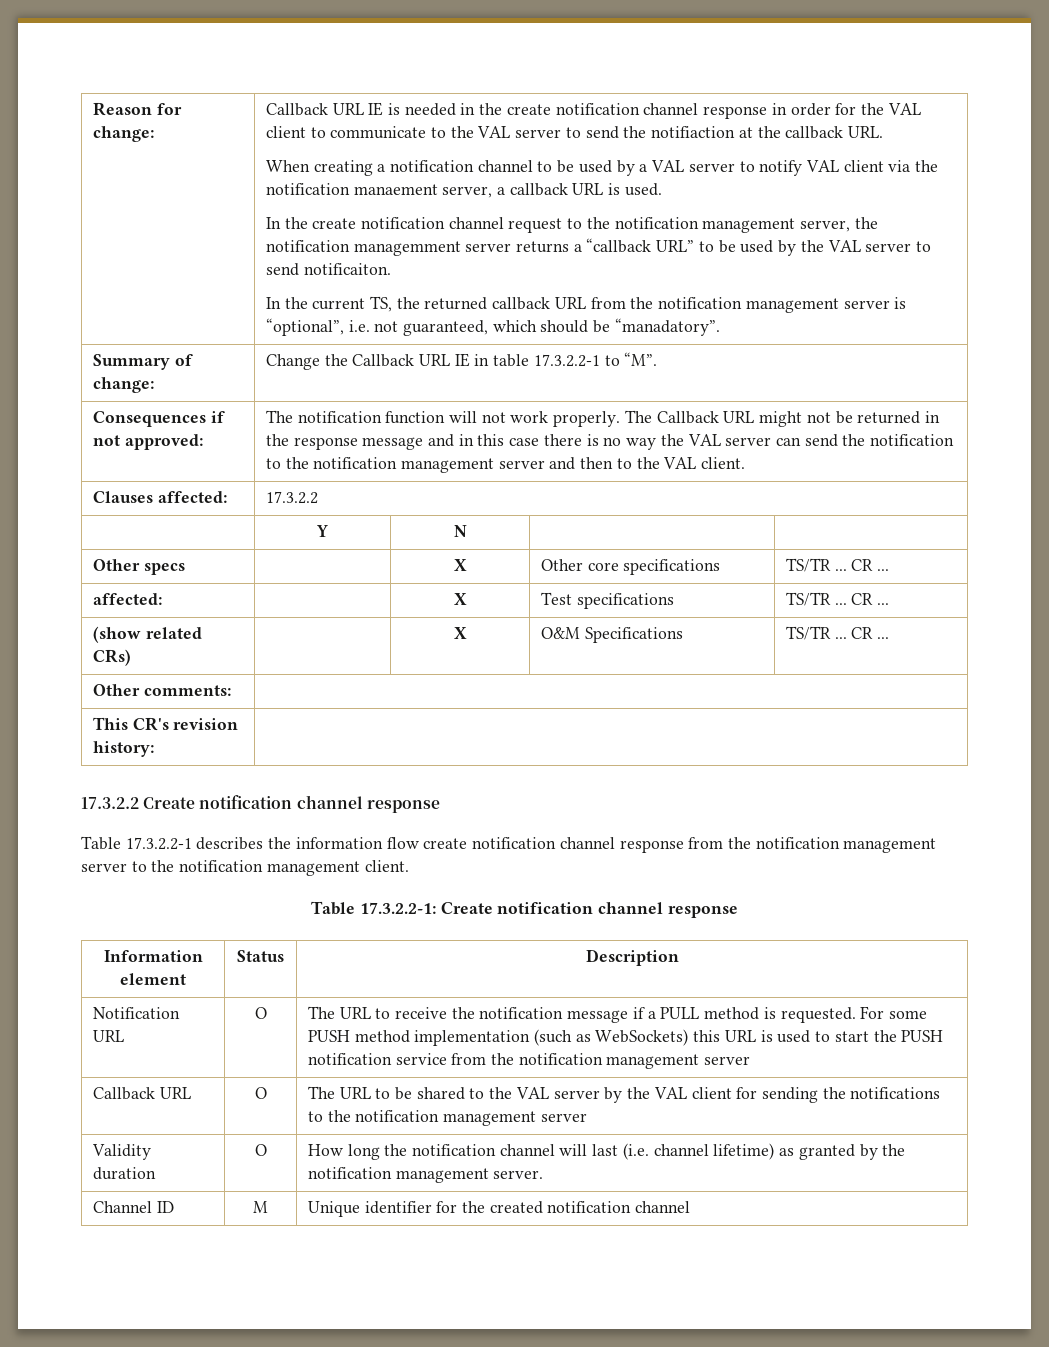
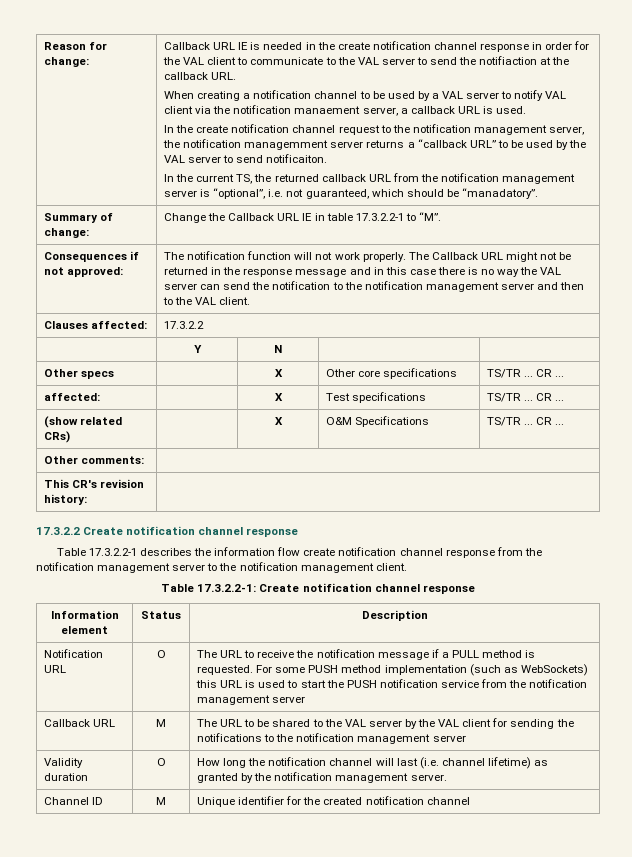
- Callback URL | O | The URL to be shared to the VAL server by the VAL client for sending the notifications to the notification management server
+ Callback URL | M | The URL to be shared to the VAL server by the VAL client for sending the notifications to the notification management server

